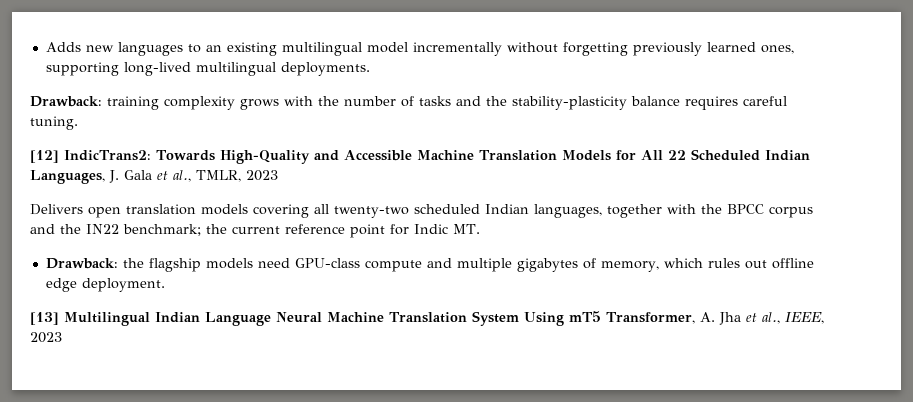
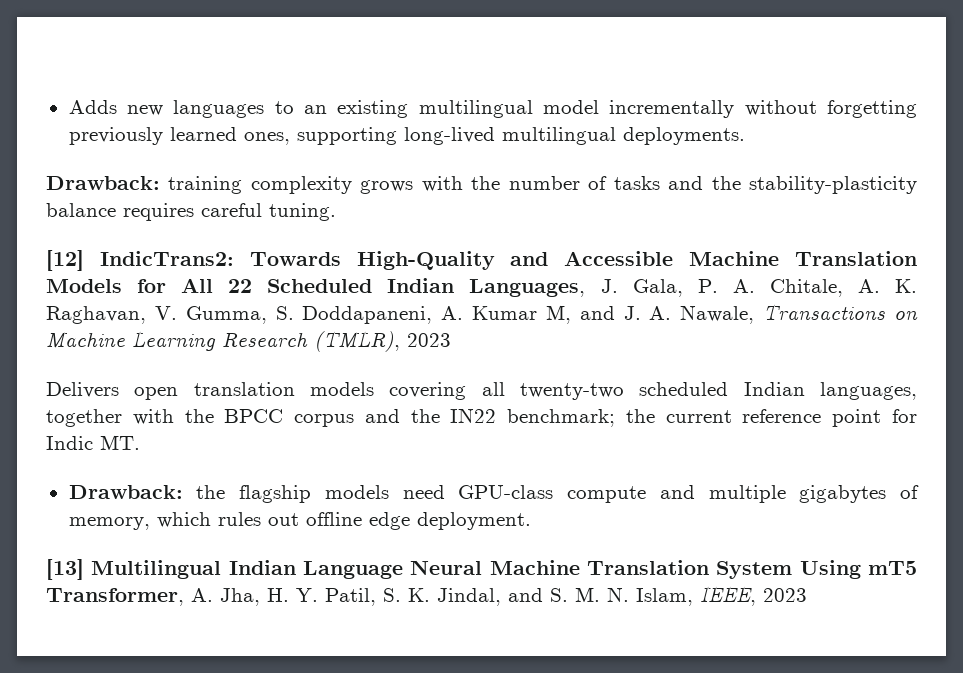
- [12] IndicTrans2: Towards High-Quality and Accessible Machine Translation Models for All 22 Scheduled Indian Languages, J. Gala et al., TMLR, 2023
+ [12] IndicTrans2: Towards High-Quality and Accessible Machine Translation Models for All 22 Scheduled Indian Languages, J. Gala, P. A. Chitale, A. K. Raghavan, V. Gumma, S. Doddapaneni, A. Kumar M, and J. A. Nawale, Transactions on Machine Learning Research (TMLR), 2023
- [13] Multilingual Indian Language Neural Machine Translation System Using mT5 Transformer, A. Jha et al., IEEE, 2023
+ [13] Multilingual Indian Language Neural Machine Translation System Using mT5 Transformer, A. Jha, H. Y. Patil, S. K. Jindal, and S. M. N. Islam, IEEE, 2023

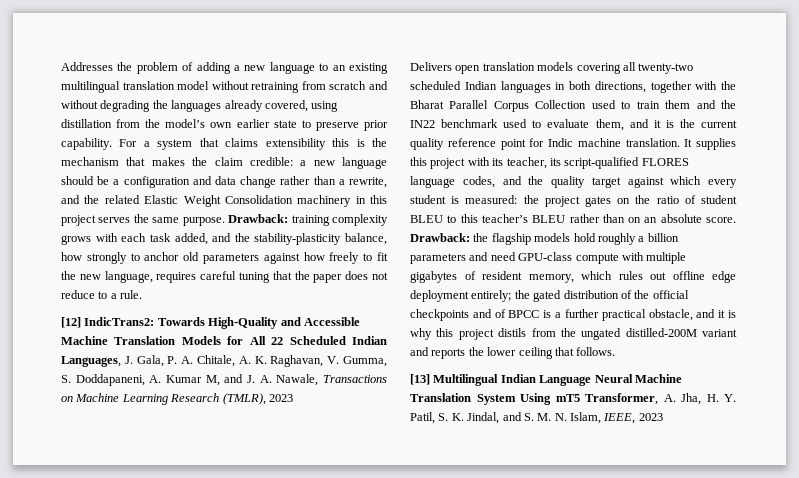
- Adds new languages to an existing multilingual model incrementally without forgetting previously learned ones, supporting long-lived multilingual deployments.
- Drawback: training complexity grows with the number of tasks and the stability-plasticity balance requires careful tuning.
+ Addresses the problem of adding a new language to an existing multilingual translation model without retraining from scratch and without degrading the languages already covered, using distillation from the model’s own earlier state to preserve prior capability. For a system that claims extensibility this is the mechanism that makes the claim credible: a new language should be a configuration and data change rather than a rewrite, and the related Elastic Weight Consolidation machinery in this project serves the same purpose. Drawback: training complexity grows with each task added, and the stability-plasticity balance, how strongly to anchor old parameters against how freely to fit the new language, requires careful tuning that the paper does not reduce to a rule.
- Delivers open translation models covering all twenty-two scheduled Indian languages, together with the BPCC corpus and the IN22 benchmark; the current reference point for Indic MT.
- Drawback: the flagship models need GPU-class compute and multiple gigabytes of memory, which rules out offline edge deployment.
+ Delivers open translation models covering all twenty-two scheduled Indian languages in both directions, together with the Bharat Parallel Corpus Collection used to train them and the IN22 benchmark used to evaluate them, and it is the current quality reference point for Indic machine translation. It supplies this project with its teacher, its script-qualified FLORES language codes, and the quality target against which every student is measured: the project gates on the ratio of student BLEU to this teacher’s BLEU rather than on an absolute score. Drawback: the flagship models hold roughly a billion parameters and need GPU-class compute with multiple gigabytes of resident memory, which rules out offline edge deployment entirely; the gated distribution of the official checkpoints and of BPCC is a further practical obstacle, and it is why this project distils from the ungated distilled-200M variant and reports the lower ceiling that follows.

